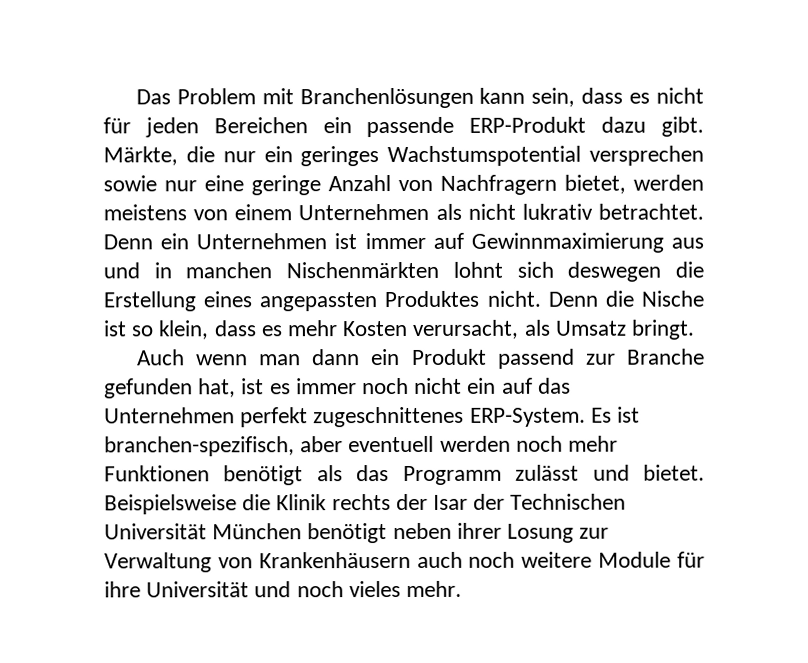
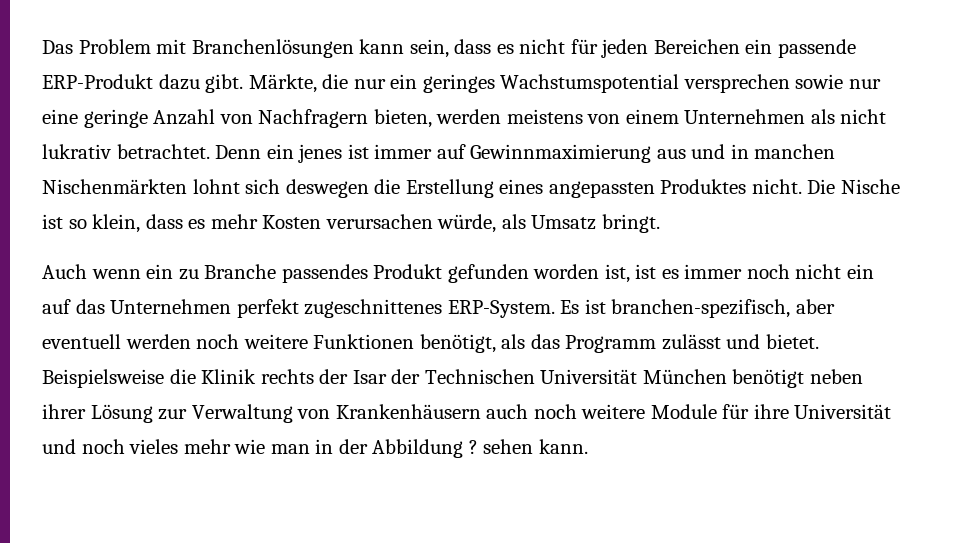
- Märkte, die nur ein geringes Wachstumspotential versprechen sowie nur eine geringe Anzahl von Nachfragern bietet, werden meistens von einem Unternehmen als nicht lukrativ betrachtet.
+ Märkte, die nur ein geringes Wachstumspotential versprechen sowie nur eine geringe Anzahl von Nachfragern bieten, werden meistens von einem Unternehmen als nicht lukrativ betrachtet.
- Denn ein Unternehmen ist immer auf Gewinnmaximierung aus und in manchen Nischenmärkten lohnt sich deswegen die Erstellung eines angepassten Produktes nicht.
+ Denn ein jenes ist immer auf Gewinnmaximierung aus und in manchen Nischenmärkten lohnt sich deswegen die Erstellung eines angepassten Produktes nicht.
- Denn die Nische ist so klein, dass es mehr Kosten verursacht, als Umsatz bringt.
+ Die Nische ist so klein, dass es mehr Kosten verursachen würde, als Umsatz bringt.
- Auch wenn man dann ein Produkt passend zur Branche gefunden hat, ist es immer noch nicht ein auf das Unternehmen perfekt zugeschnittenes ERP-System.
+ Auch wenn ein zu Branche passendes Produkt gefunden worden ist, ist es immer noch nicht ein auf das Unternehmen perfekt zugeschnittenes ERP-System.
- Es ist branchen-spezifisch, aber eventuell werden noch mehr Funktionen benötigt als das Programm zulässt und bietet.
+ Es ist branchen-spezifisch, aber eventuell werden noch weitere Funktionen benötigt, als das Programm zulässt und bietet.
- Beispielsweise die Klinik rechts der Isar der Technischen Universität München benötigt neben ihrer Losung zur Verwaltung von Krankenhäusern auch noch weitere Module für ihre Universität und noch vieles mehr.
+ Beispielsweise die Klinik rechts der Isar der Technischen Universität München benötigt neben ihrer Lösung zur Verwaltung von Krankenhäusern auch noch weitere Module für ihre Universität und noch vieles mehr wie man in der Abbildung ? sehen kann.

